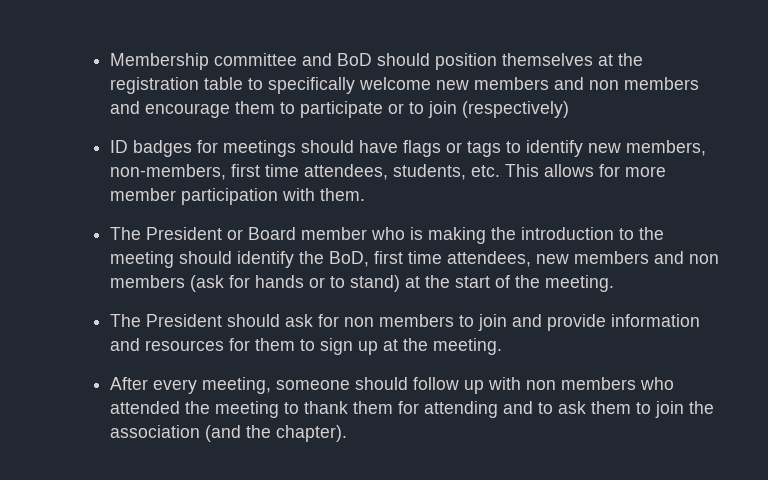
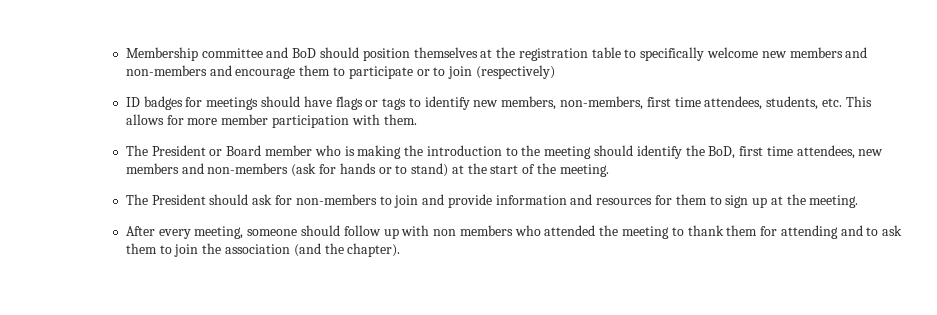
- Membership committee and BoD should position themselves at the registration table to specifically welcome new members and non members and encourage them to participate or to join (respectively)
+ Membership committee and BoD should position themselves at the registration table to specifically welcome new members and non-members and encourage them to participate or to join (respectively)
- The President or Board member who is making the introduction to the meeting should identify the BoD, first time attendees, new members and non members (ask for hands or to stand) at the start of the meeting.
+ The President or Board member who is making the introduction to the meeting should identify the BoD, first time attendees, new members and non-members (ask for hands or to stand) at the start of the meeting.
- The President should ask for non members to join and provide information and resources for them to sign up at the meeting.
+ The President should ask for non-members to join and provide information and resources for them to sign up at the meeting.

